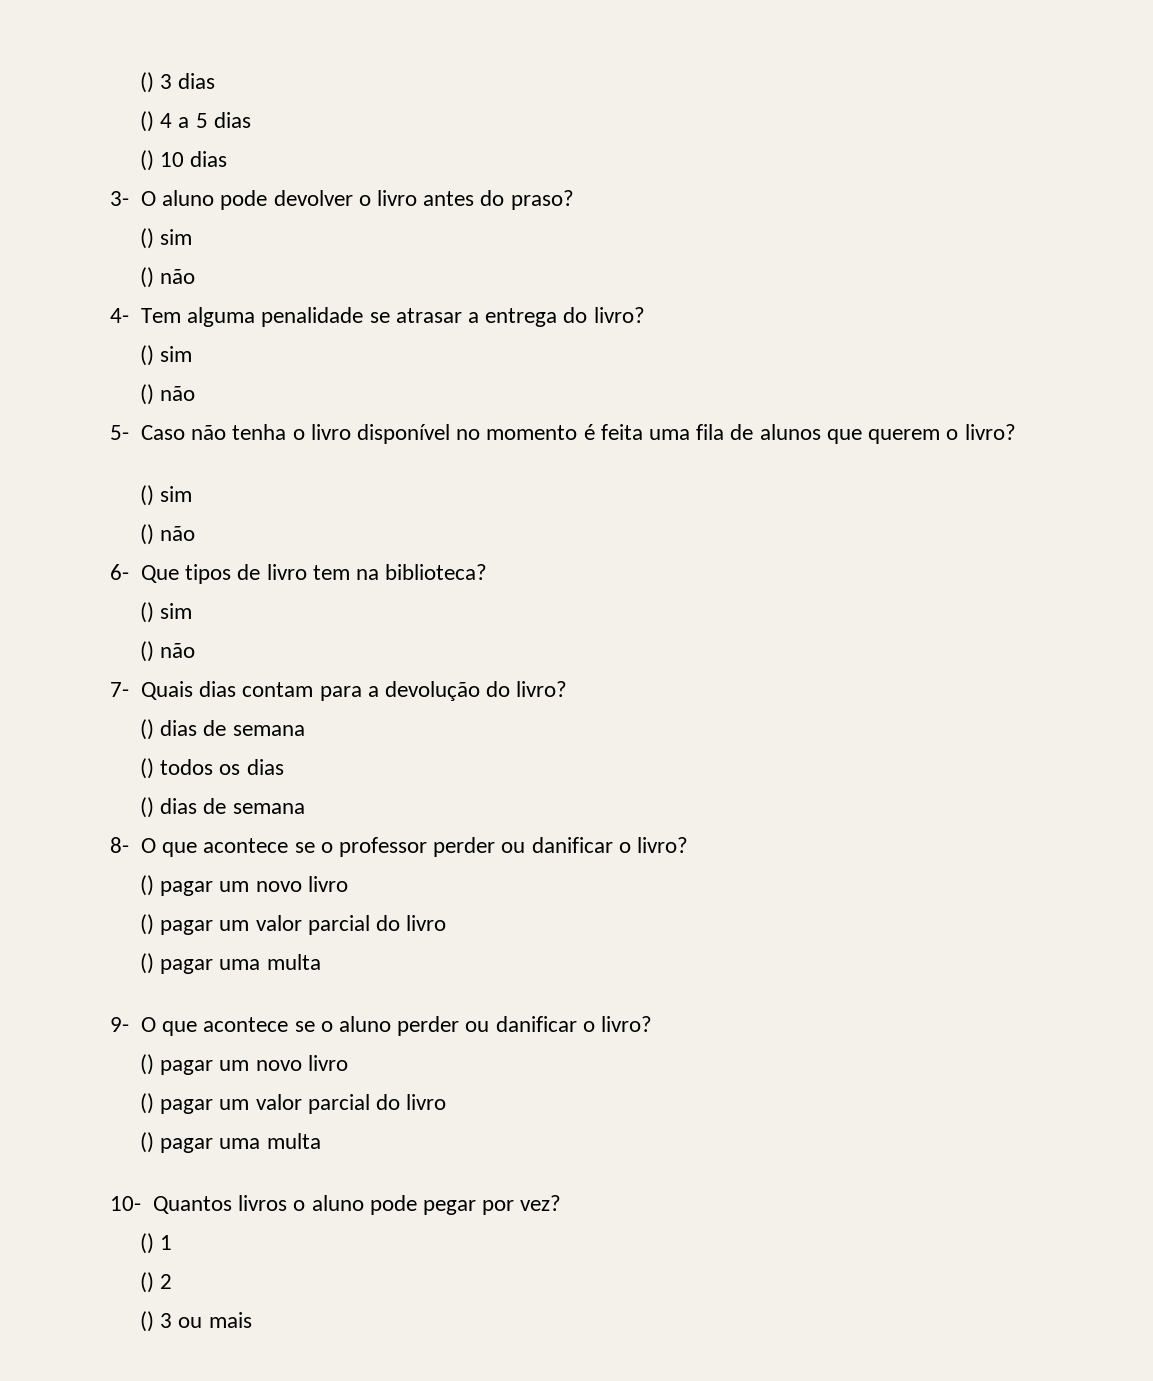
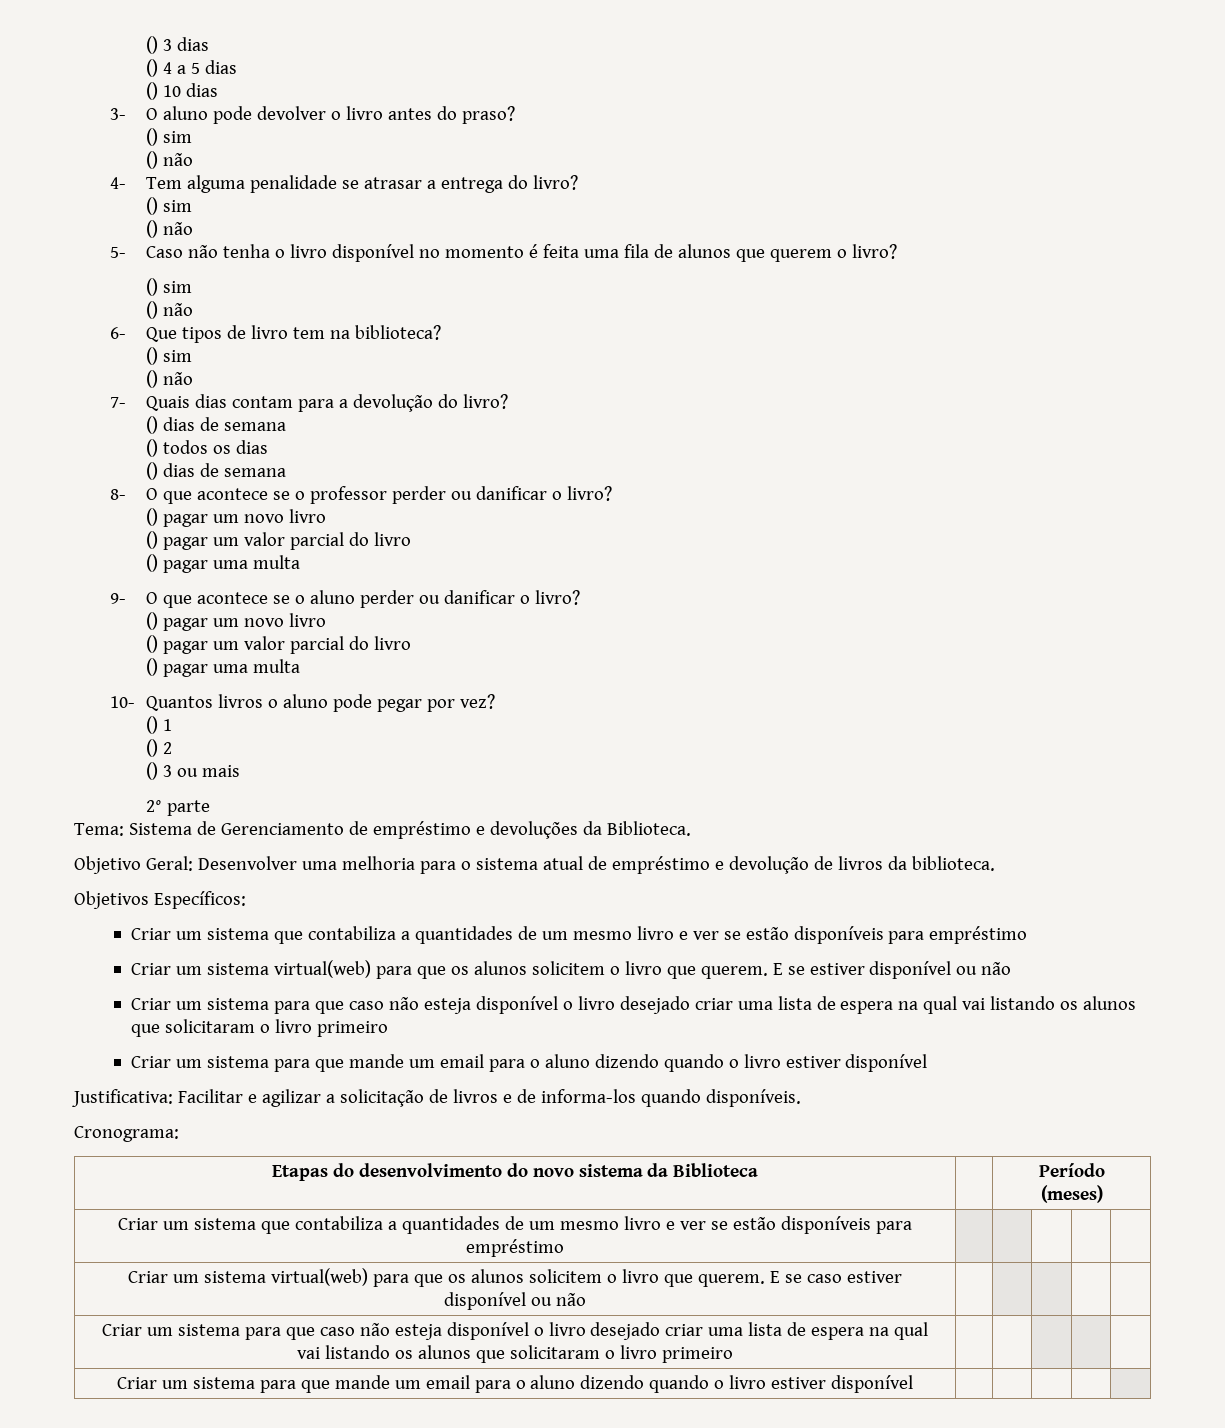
+ 2° parte
+ Tema: Sistema de Gerenciamento de empréstimo e devoluções da Biblioteca.
+ Objetivo Geral: Desenvolver uma melhoria para o sistema atual de empréstimo e devolução de livros da biblioteca.
+ Objetivos Específicos:
+ Criar um sistema que contabiliza a quantidades de um mesmo livro e ver se estão disponíveis para empréstimo
+ Criar um sistema virtual(web) para que os alunos solicitem o livro que querem. E se estiver disponível ou não
+ Criar um sistema para que caso não esteja disponível o livro desejado criar uma lista de espera na qual vai listando os alunos que solicitaram o livro primeiro
+ Criar um sistema para que mande um email para o aluno dizendo quando o livro estiver disponível
+ Justificativa: Facilitar e agilizar a solicitação de livros e de informa-los quando disponíveis.
+ Cronograma:
+ Etapas do desenvolvimento do novo sistema da Biblioteca | | Período (meses)
+ Criar um sistema que contabiliza a quantidades de um mesmo livro e ver se estão disponíveis para empréstimo | | | | |
+ Criar um sistema virtual(web) para que os alunos solicitem o livro que querem. E se caso estiver disponível ou não | | | | |
+ Criar um sistema para que caso não esteja disponível o livro desejado criar uma lista de espera na qual vai listando os alunos que solicitaram o livro primeiro | | | | |
+ Criar um sistema para que mande um email para o aluno dizendo quando o livro estiver disponível | | | | |

